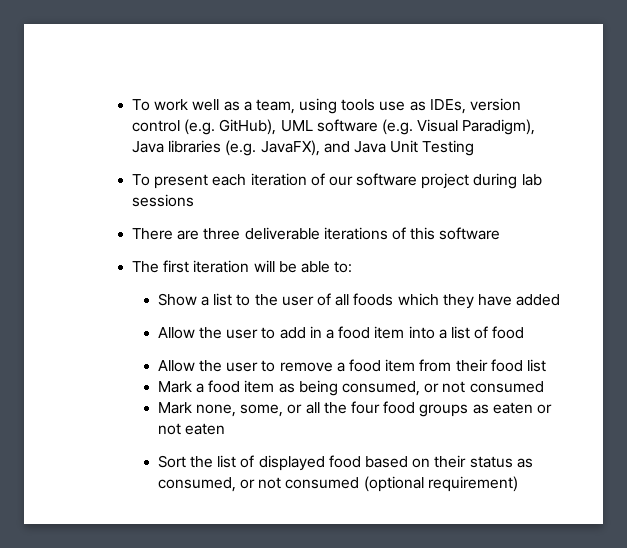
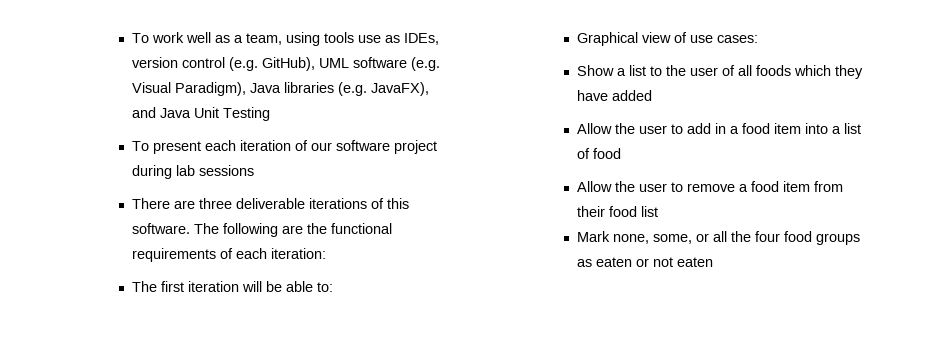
- There are three deliverable iterations of this software
+ There are three deliverable iterations of this software. The following are the functional requirements of each iteration:
+ Graphical view of use cases:
- Mark a food item as being consumed, or not consumed
- Sort the list of displayed food based on their status as consumed, or not consumed (optional requirement)

